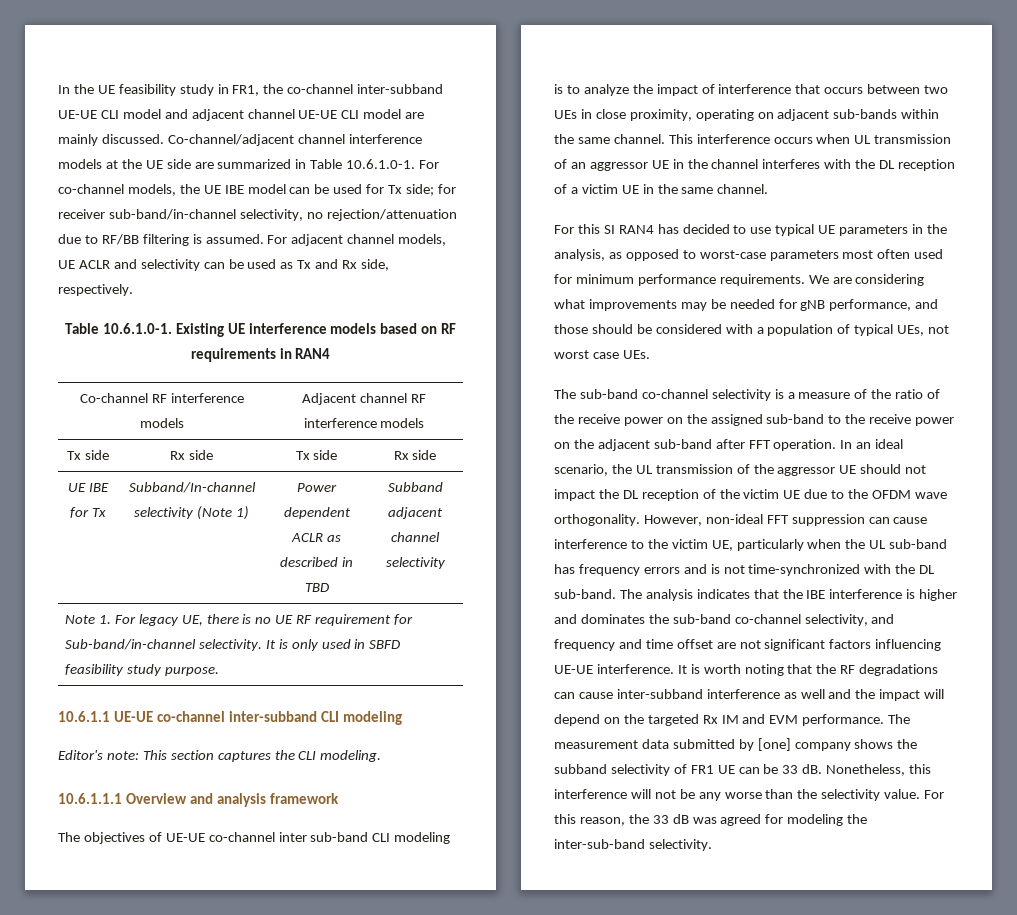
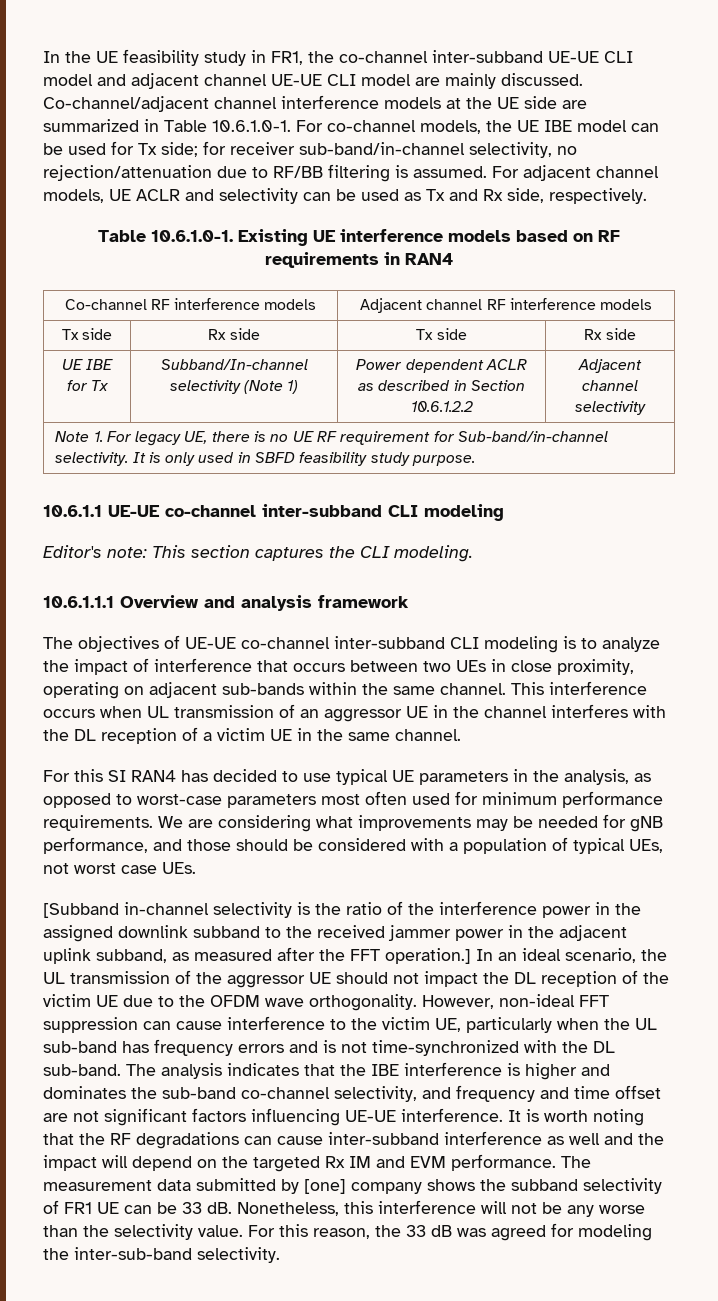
- UE IBE for Tx | Subband/In-channel selectivity (Note 1) | Power dependent ACLR as described in TBD | Subband adjacent channel selectivity
+ UE IBE for Tx | Subband/In-channel selectivity (Note 1) | Power dependent ACLR as described in Section 10.6.1.2.2 | Adjacent channel selectivity
- The objectives of UE-UE co-channel inter sub-band CLI modeling is to analyze the impact of interference that occurs between two UEs in close proximity, operating on adjacent sub-bands within the same channel.
+ The objectives of UE-UE co-channel inter-subband CLI modeling is to analyze the impact of interference that occurs between two UEs in close proximity, operating on adjacent sub-bands within the same channel.
- The sub-band co-channel selectivity is a measure of the ratio of the receive power on the assigned sub-band to the receive power on the adjacent sub-band after FFT operation.
+ [Subband in-channel selectivity is the ratio of the interference power in the assigned downlink subband to the received jammer power in the adjacent uplink subband, as measured after the FFT operation.]

